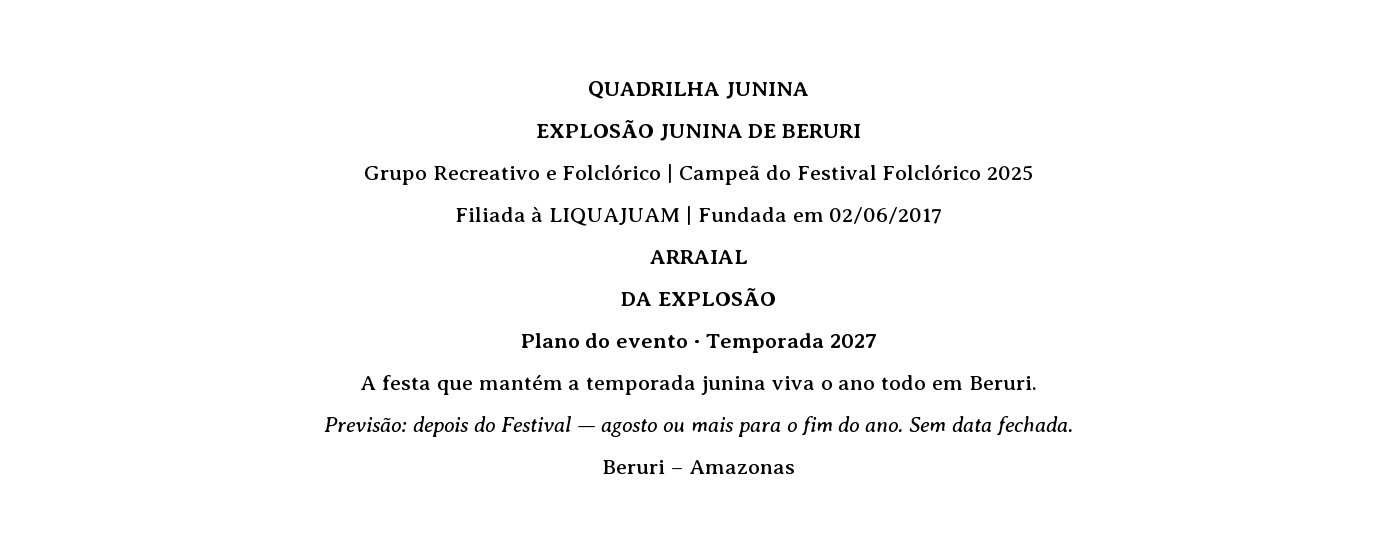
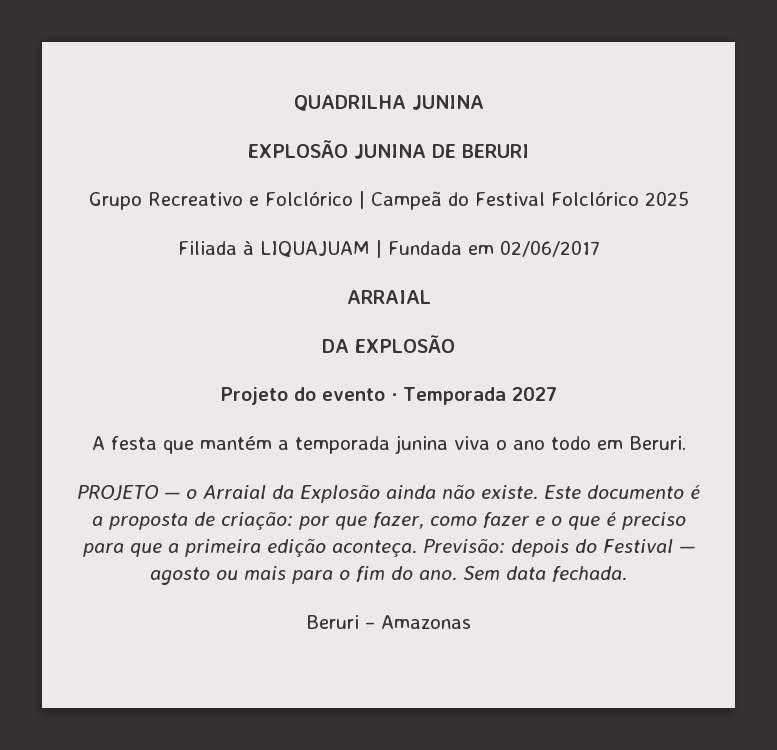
- Plano do evento · Temporada 2027
+ Projeto do evento · Temporada 2027
+ PROJETO — o Arraial da Explosão ainda não existe. Este documento é a proposta de criação: por que fazer, como fazer e o que é preciso para que a primeira edição aconteça.

